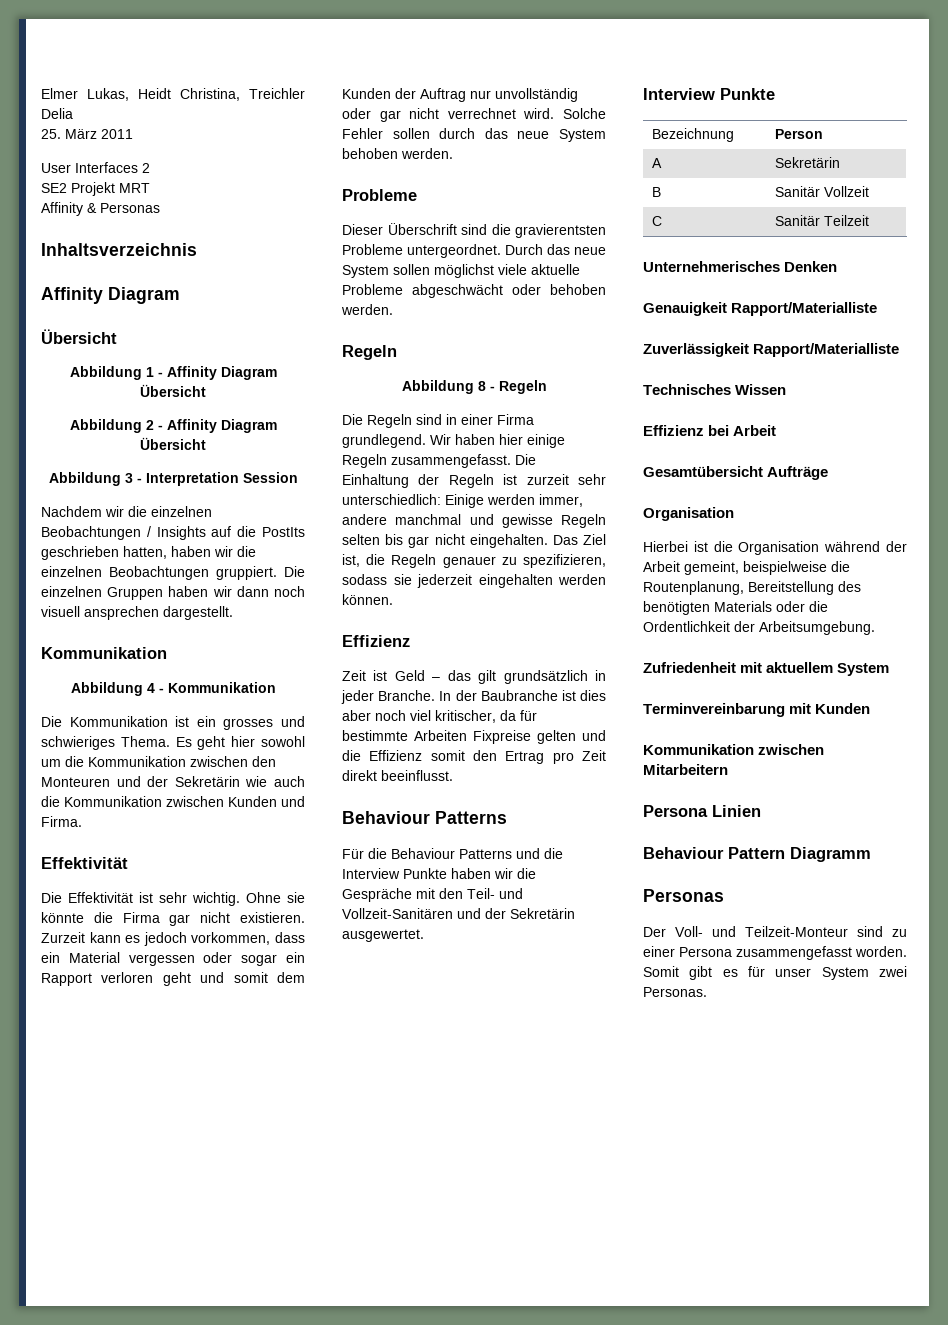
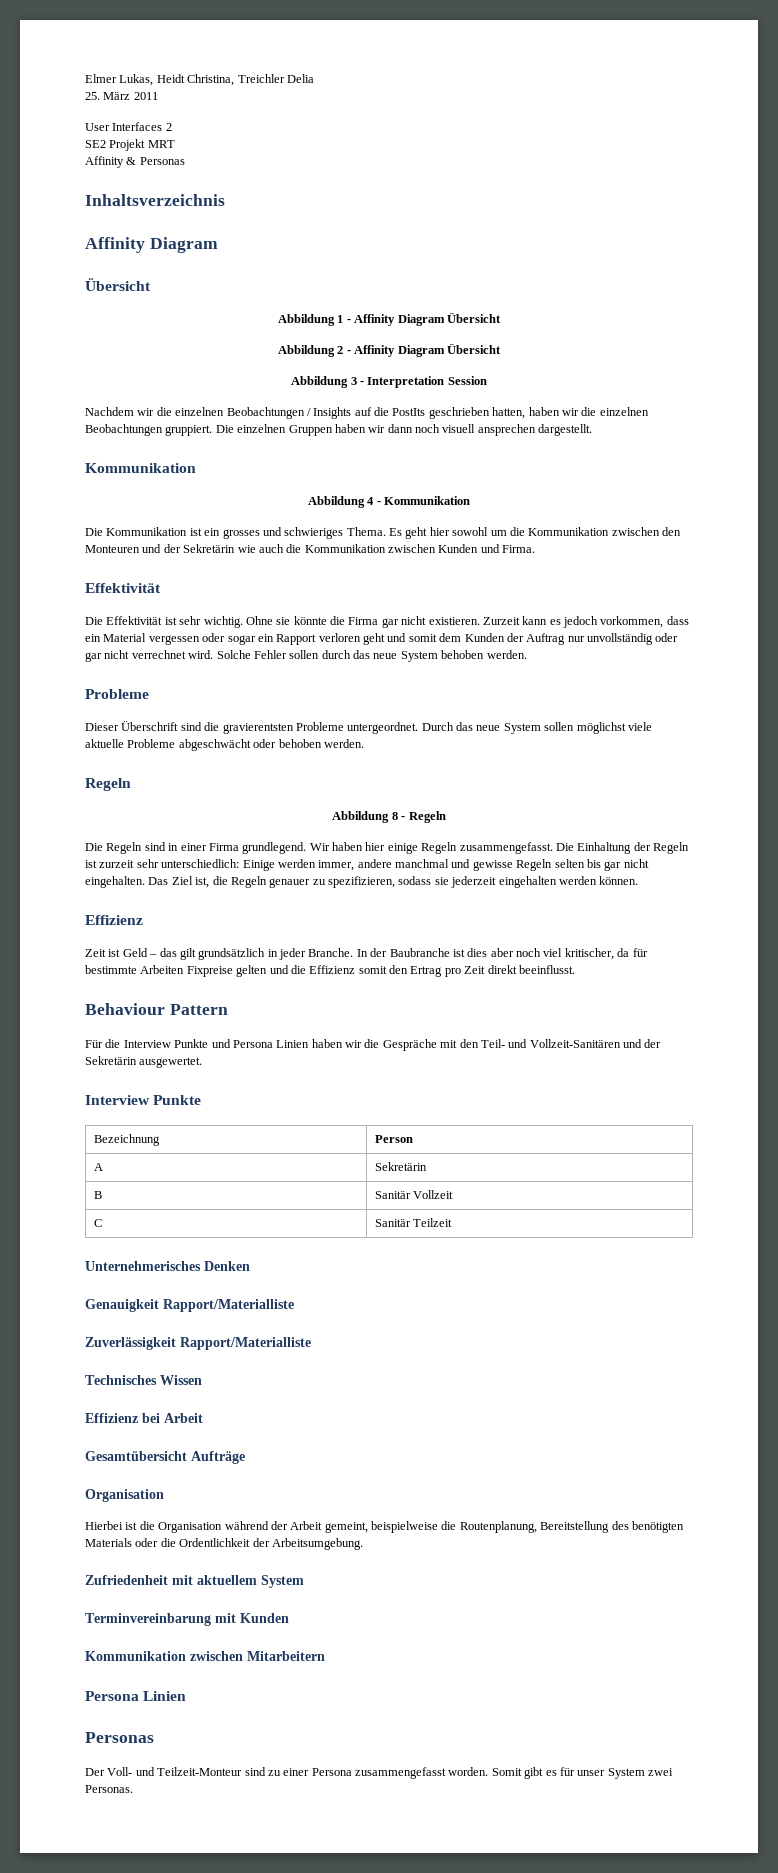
  In der Baubranche ist dies aber noch viel kritischer, da für bestimmte Arbeiten Fixpreise gelten und die Effizienz somit den Ertrag pro Zeit direkt beeinflusst.
- Behaviour Patterns
+ Behaviour Pattern
- Für die Behaviour Patterns und die Interview Punkte haben wir die Gespräche mit den Teil- und Vollzeit-Sanitären und der Sekretärin ausgewertet.
+ Für die Interview Punkte und Persona Linien haben wir die Gespräche mit den Teil- und Vollzeit-Sanitären und der Sekretärin ausgewertet.
- Behaviour Pattern Diagramm

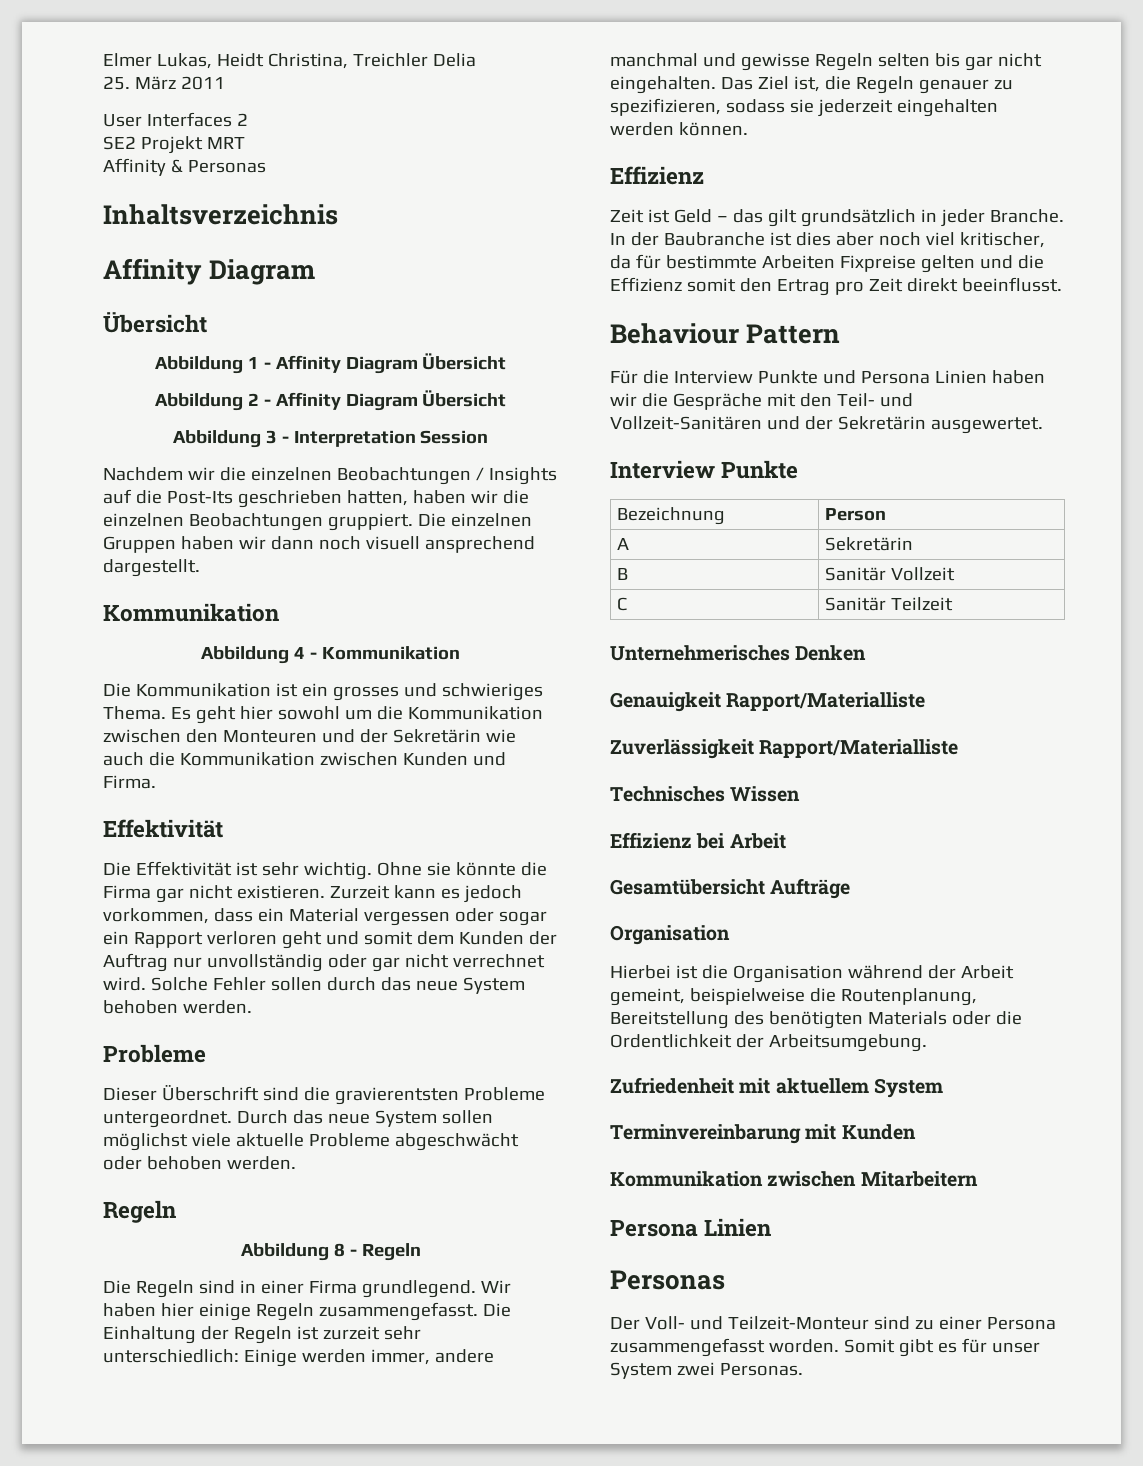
- Nachdem wir die einzelnen Beobachtungen / Insights auf die PostIts geschrieben hatten, haben wir die einzelnen Beobachtungen gruppiert.
+ Nachdem wir die einzelnen Beobachtungen / Insights auf die Post-Its geschrieben hatten, haben wir die einzelnen Beobachtungen gruppiert.
- Die einzelnen Gruppen haben wir dann noch visuell ansprechen dargestellt.
+ Die einzelnen Gruppen haben wir dann noch visuell ansprechend dargestellt.

